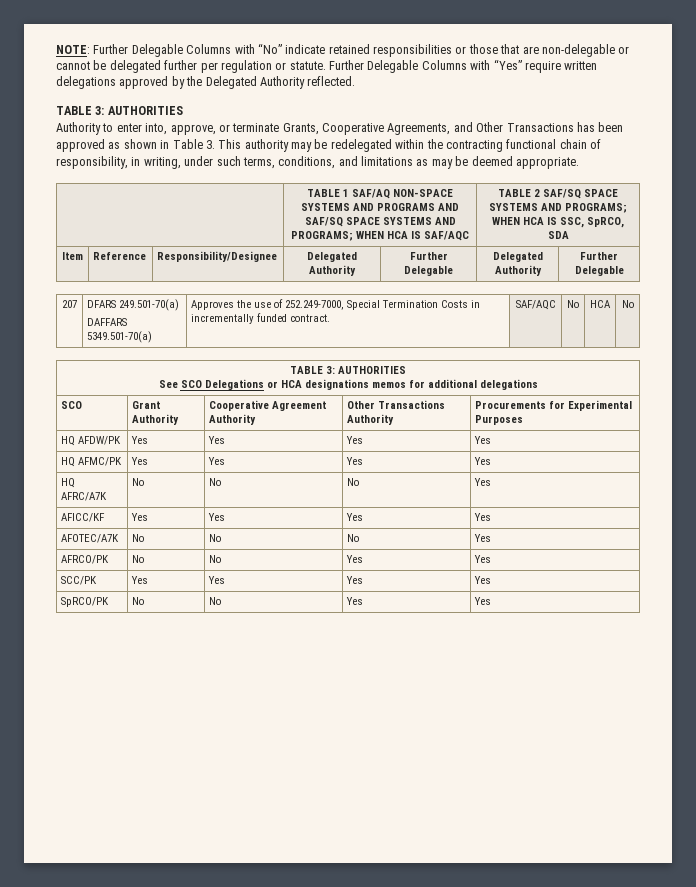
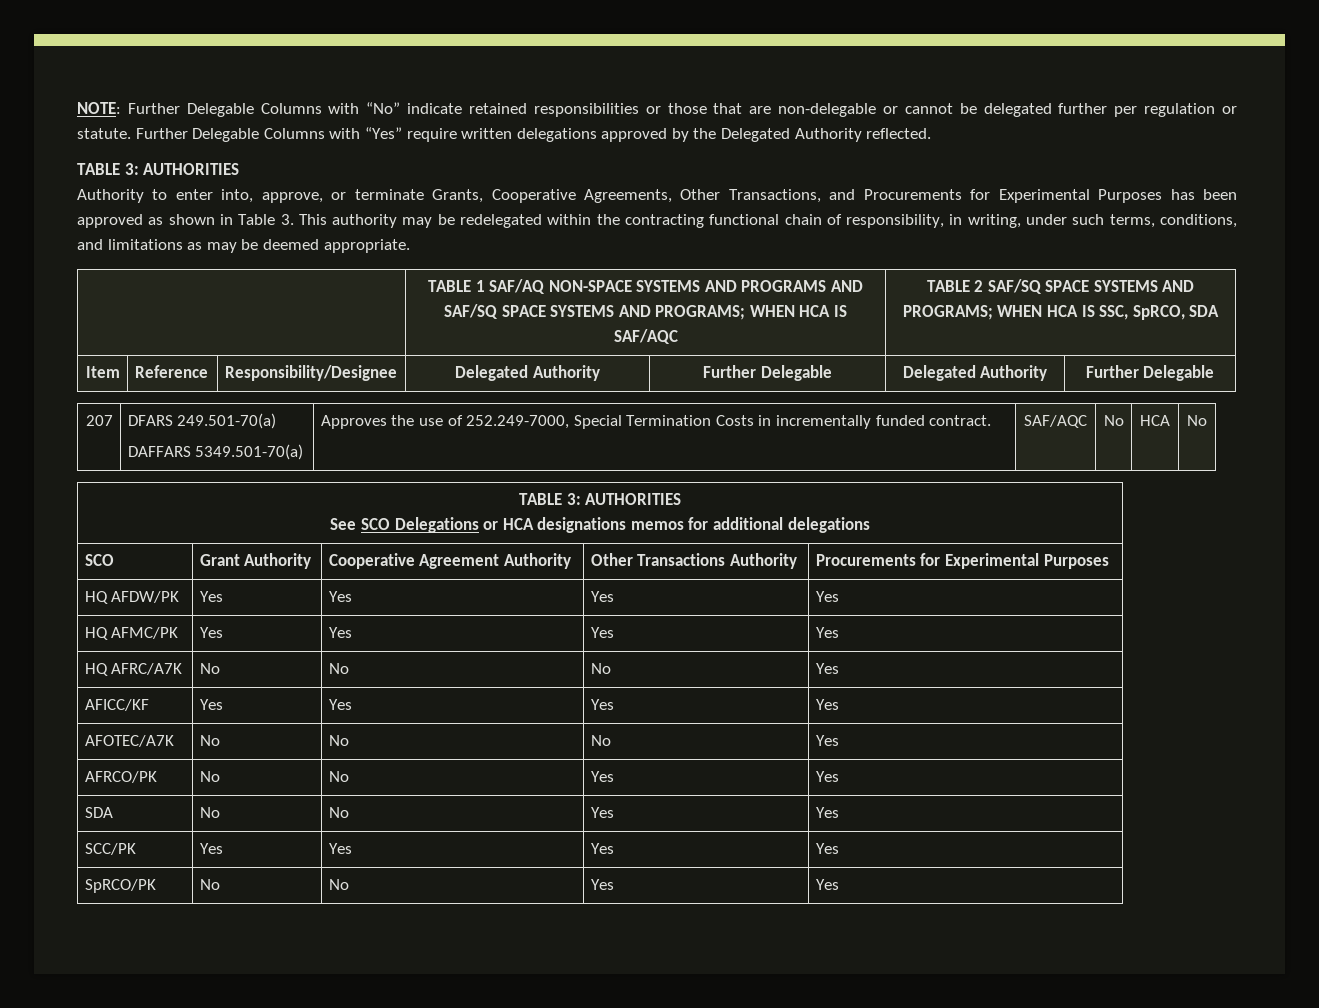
- Authority to enter into, approve, or terminate Grants, Cooperative Agreements, and Other Transactions has been approved as shown in Table 3. This authority may be redelegated within the contracting functional chain of responsibility, in writing, under such terms, conditions, and limitations as may be deemed appropriate.
+ Authority to enter into, approve, or terminate Grants, Cooperative Agreements, Other Transactions, and Procurements for Experimental Purposes has been approved as shown in Table 3. This authority may be redelegated within the contracting functional chain of responsibility, in writing, under such terms, conditions, and limitations as may be deemed appropriate.
+ SDA | No | No | Yes | Yes

